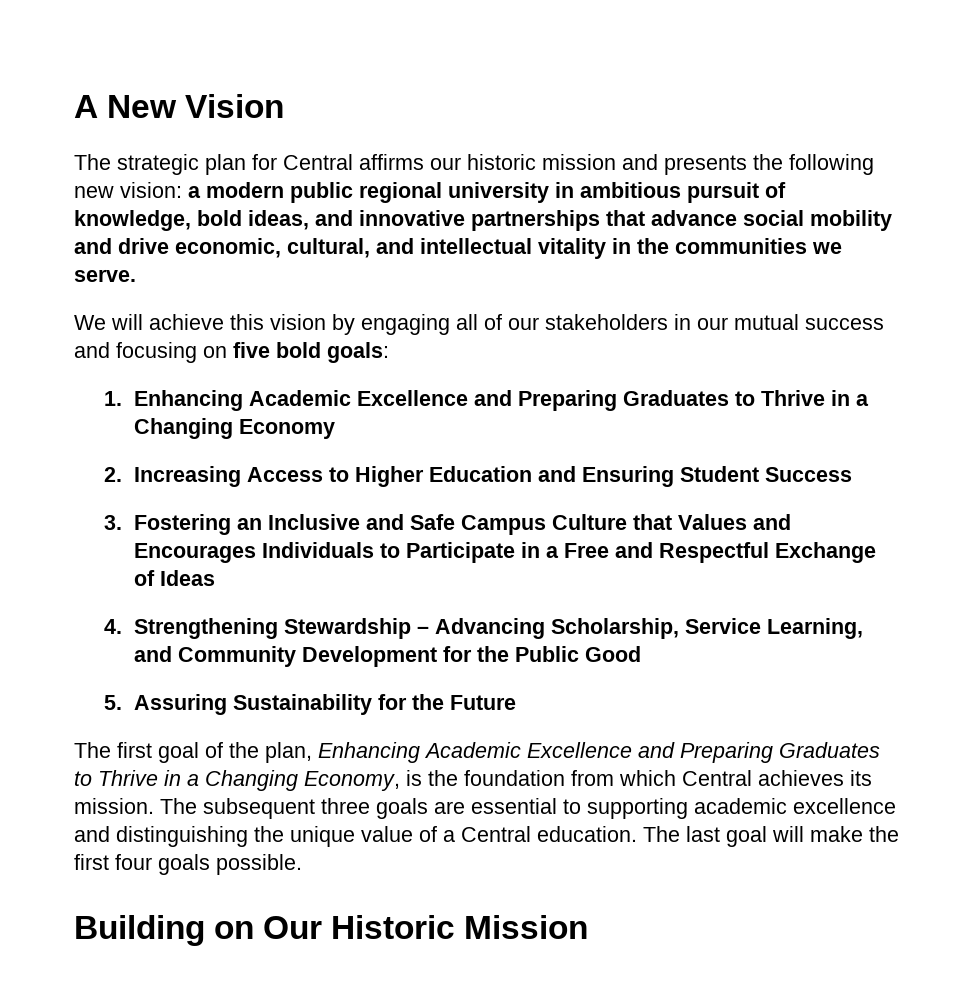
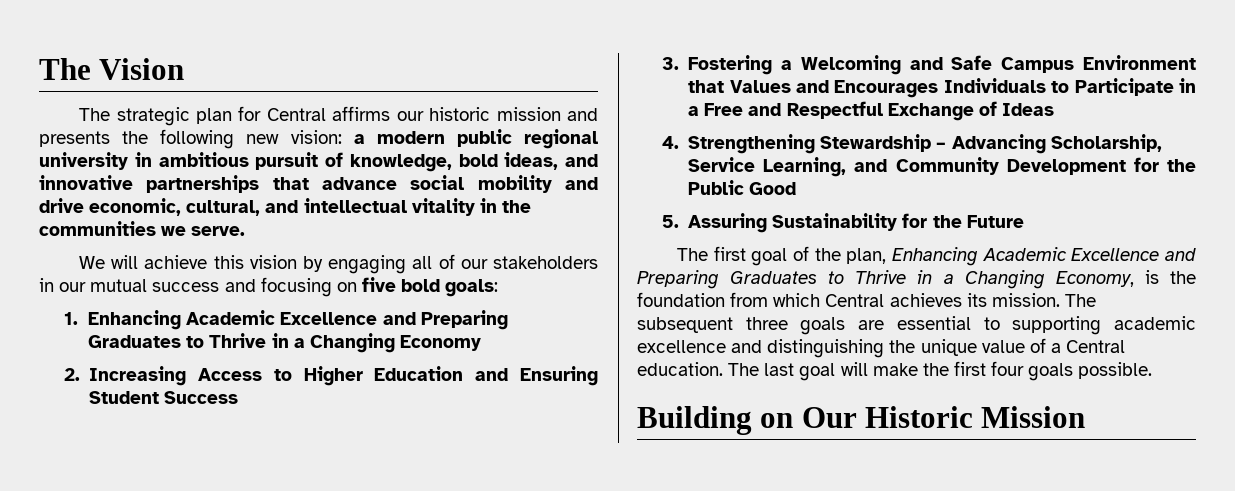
- A New Vision
+ The Vision
- 3. Fostering an Inclusive and Safe Campus Culture that Values and Encourages Individuals to Participate in a Free and Respectful Exchange of Ideas
+ 3. Fostering a Welcoming and Safe Campus Environment that Values and Encourages Individuals to Participate in a Free and Respectful Exchange of Ideas

